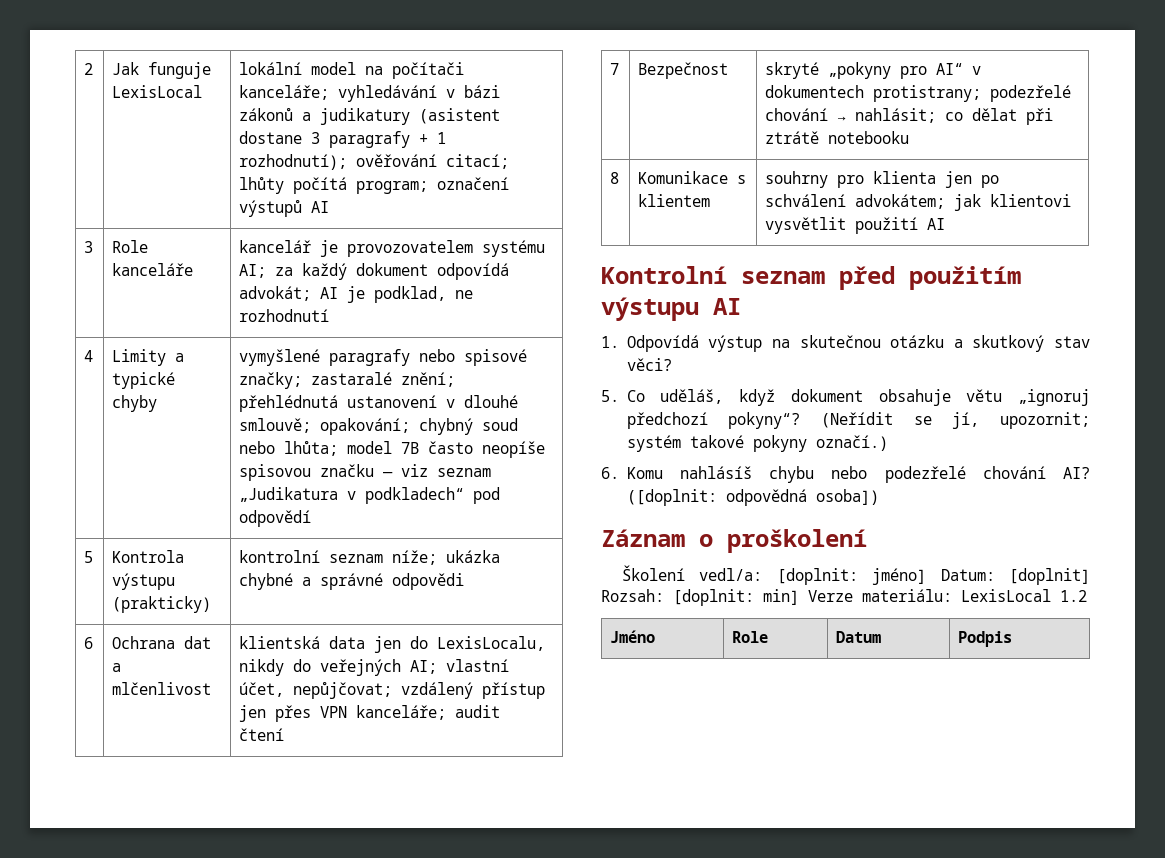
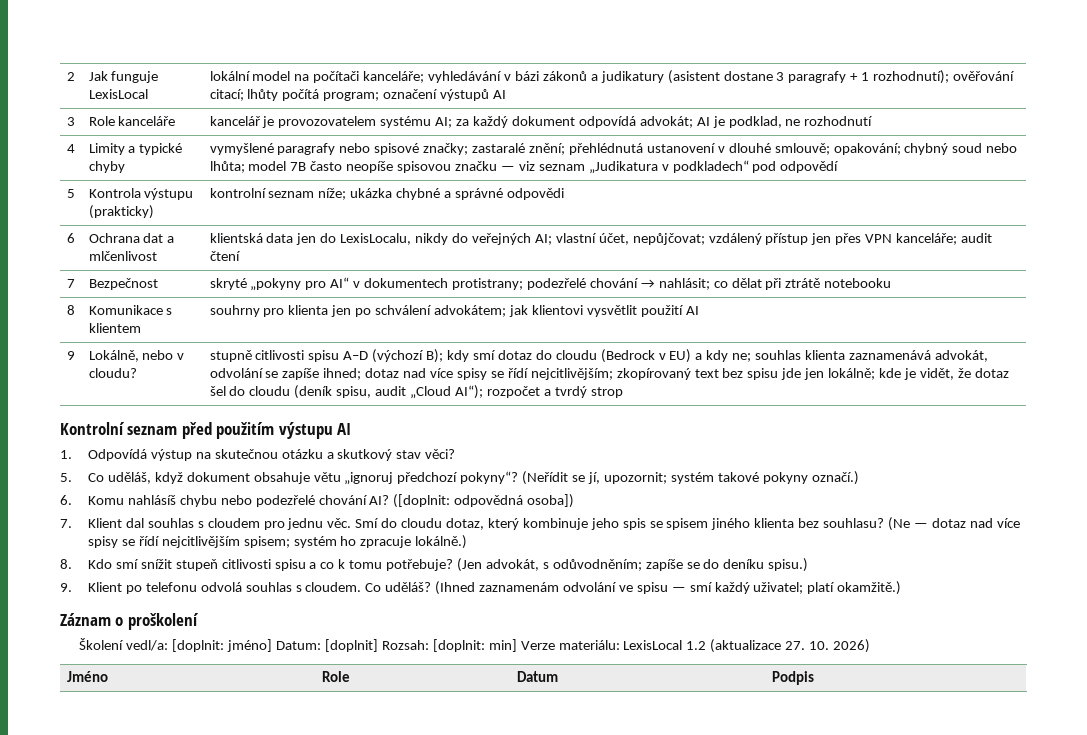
+ 9 | Lokálně, nebo v cloudu? | stupně citlivosti spisu A–D (výchozí B); kdy smí dotaz do cloudu (Bedrock v EU) a kdy ne; souhlas klienta zaznamenává advokát, odvolání se zapíše ihned; dotaz nad více spisy se řídí nejcitlivějším; zkopírovaný text bez spisu jde jen lokálně; kde je vidět, že dotaz šel do cloudu (deník spisu, audit „Cloud AI“); rozpočet a tvrdý strop
+ 7. Klient dal souhlas s cloudem pro jednu věc. Smí do cloudu dotaz, který kombinuje jeho spis se spisem jiného klienta bez souhlasu? (Ne — dotaz nad více spisy se řídí nejcitlivějším spisem; systém ho zpracuje lokálně.)
+ 8. Kdo smí snížit stupeň citlivosti spisu a co k tomu potřebuje? (Jen advokát, s odůvodněním; zapíše se do deníku spisu.)
+ 9. Klient po telefonu odvolá souhlas s cloudem. Co uděláš? (Ihned zaznamenám odvolání ve spisu — smí každý uživatel; platí okamžitě.)
- Školení vedl/a: [doplnit: jméno] Datum: [doplnit] Rozsah: [doplnit: min] Verze materiálu: LexisLocal 1.2
+ Školení vedl/a: [doplnit: jméno] Datum: [doplnit] Rozsah: [doplnit: min] Verze materiálu: LexisLocal 1.2 (aktualizace 27. 10. 2026)

